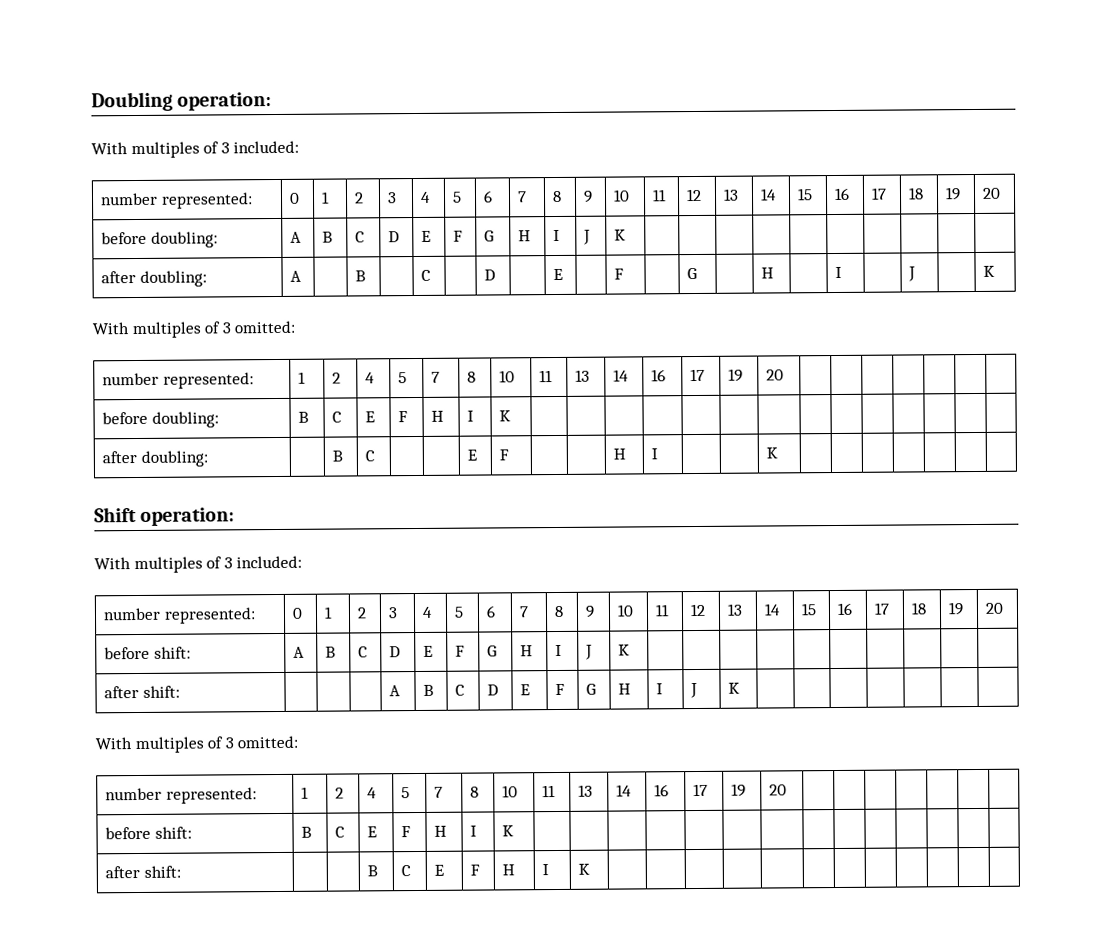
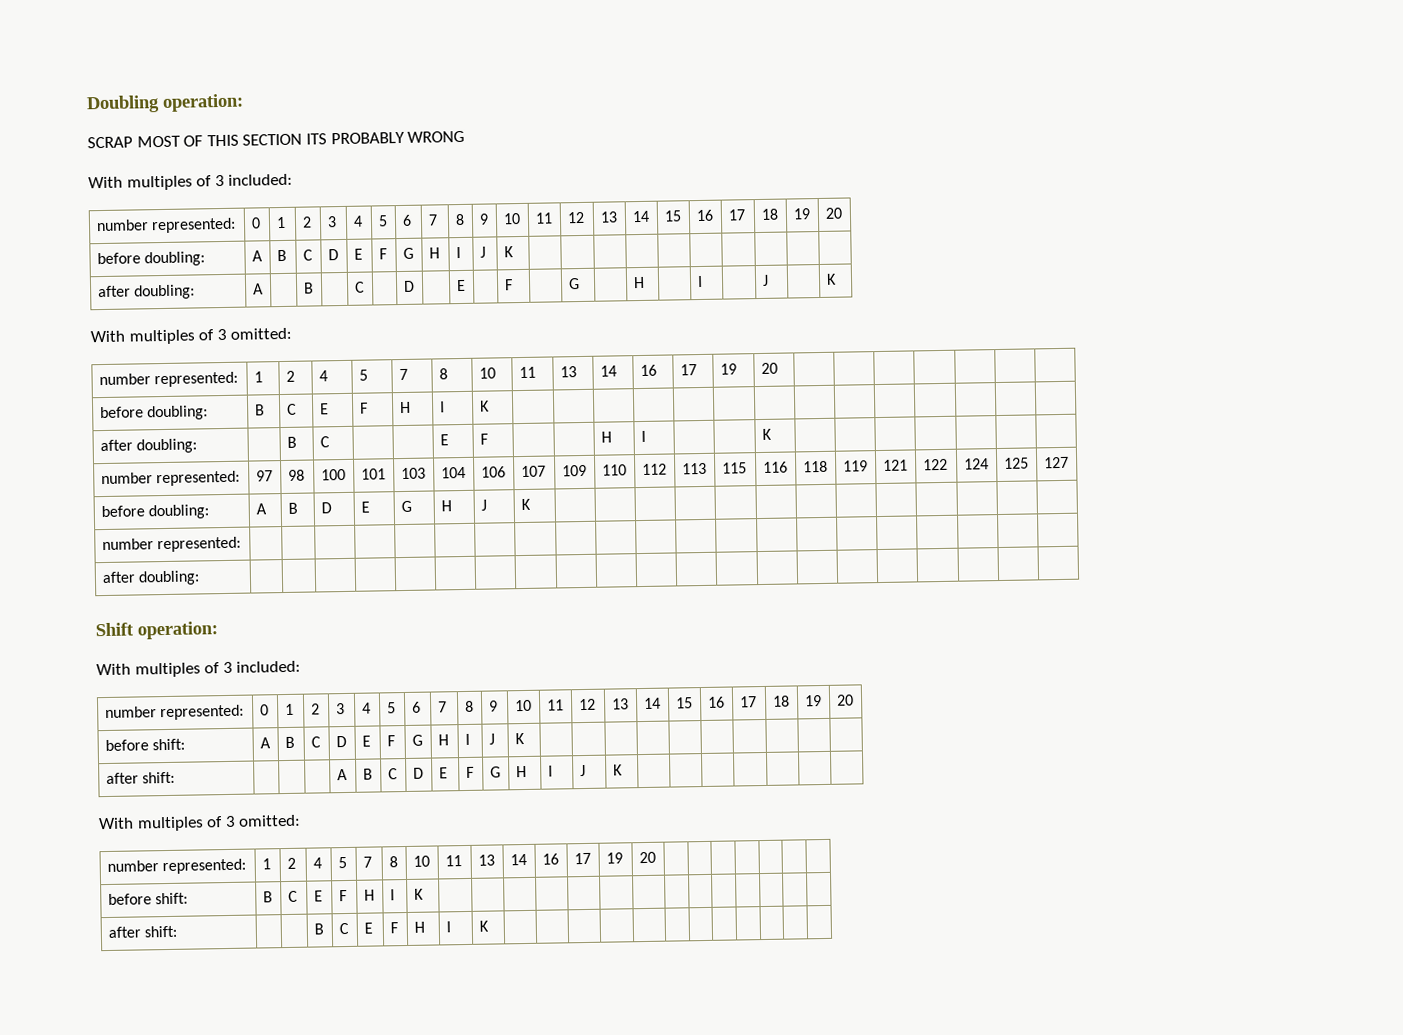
+ SCRAP MOST OF THIS SECTION ITS PROBABLY WRONG
+ number represented: | 97 | 98 | 100 | 101 | 103 | 104 | 106 | 107 | 109 | 110 | 112 | 113 | 115 | 116 | 118 | 119 | 121 | 122 | 124 | 125 | 127
+ before doubling: | A | B | D | E | G | H | J | K | | | | | | | | | | | | |
+ number represented: | | | | | | | | | | | | | | | | | | | | |
+ after doubling: | | | | | | | | | | | | | | | | | | | | |

